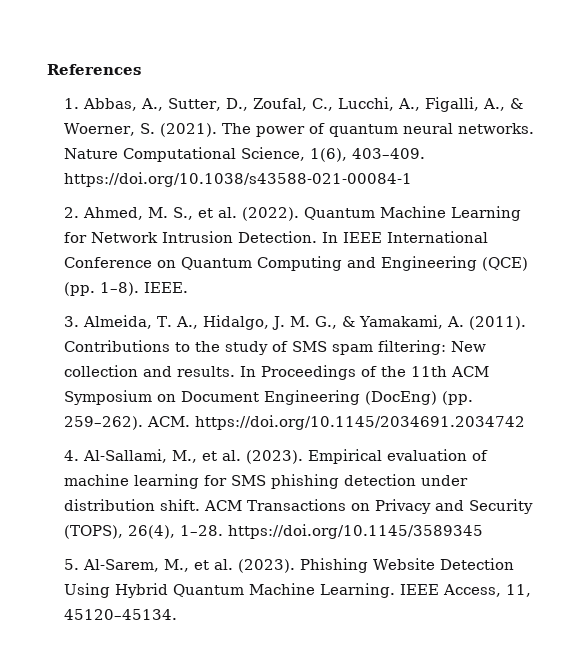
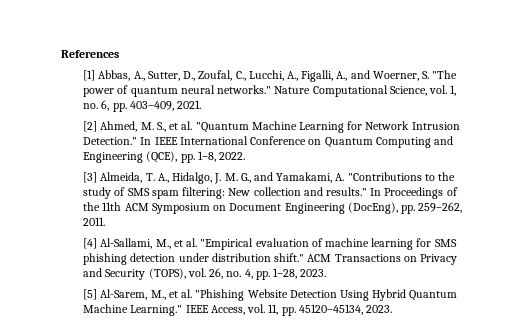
- 1. Abbas, A., Sutter, D., Zoufal, C., Lucchi, A., Figalli, A., & Woerner, S. (2021). The power of quantum neural networks.
+ [1] Abbas, A., Sutter, D., Zoufal, C., Lucchi, A., Figalli, A., and Woerner, S. "The power of quantum neural networks."
- Nature Computational Science, 1(6), 403–409. https://doi.org/10.1038/s43588-021-00084-1
- 2. Ahmed, M. S., et al. (2022). Quantum Machine Learning for Network Intrusion Detection.
+ Nature Computational Science, vol. 1, no. 6, pp. 403–409, 2021.
+ [2] Ahmed, M. S., et al. "Quantum Machine Learning for Network Intrusion Detection."
- In IEEE International Conference on Quantum Computing and Engineering (QCE) (pp. 1–8). IEEE.
- 3. Almeida, T. A., Hidalgo, J. M. G., & Yamakami, A. (2011). Contributions to the study of SMS spam filtering: New collection and results.
+ In IEEE International Conference on Quantum Computing and Engineering (QCE), pp. 1–8, 2022.
+ [3] Almeida, T. A., Hidalgo, J. M. G., and Yamakami, A. "Contributions to the study of SMS spam filtering: New collection and results."
- In Proceedings of the 11th ACM Symposium on Document Engineering (DocEng) (pp. 259–262). ACM. https://doi.org/10.1145/2034691.2034742
- 4. Al-Sallami, M., et al. (2023). Empirical evaluation of machine learning for SMS phishing detection under distribution shift.
+ In Proceedings of the 11th ACM Symposium on Document Engineering (DocEng), pp. 259–262, 2011.
+ [4] Al-Sallami, M., et al. "Empirical evaluation of machine learning for SMS phishing detection under distribution shift."
- ACM Transactions on Privacy and Security (TOPS), 26(4), 1–28. https://doi.org/10.1145/3589345
- 5. Al-Sarem, M., et al. (2023). Phishing Website Detection Using Hybrid Quantum Machine Learning.
+ ACM Transactions on Privacy and Security (TOPS), vol. 26, no. 4, pp. 1–28, 2023.
+ [5] Al-Sarem, M., et al. "Phishing Website Detection Using Hybrid Quantum Machine Learning."
- IEEE Access, 11, 45120–45134.
+ IEEE Access, vol. 11, pp. 45120–45134, 2023.

